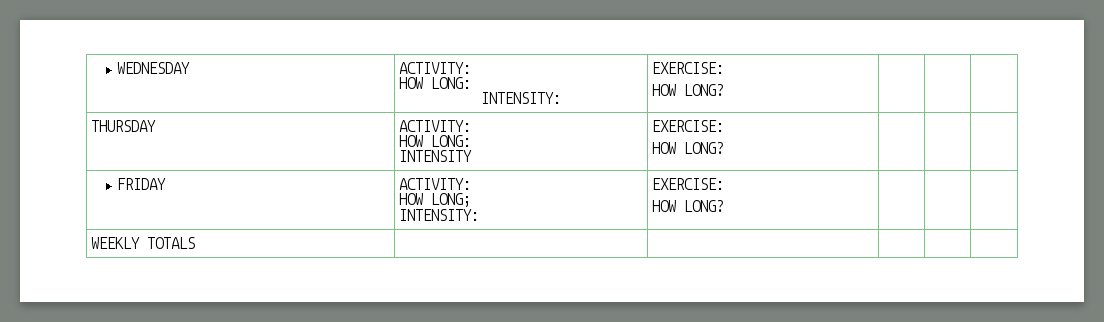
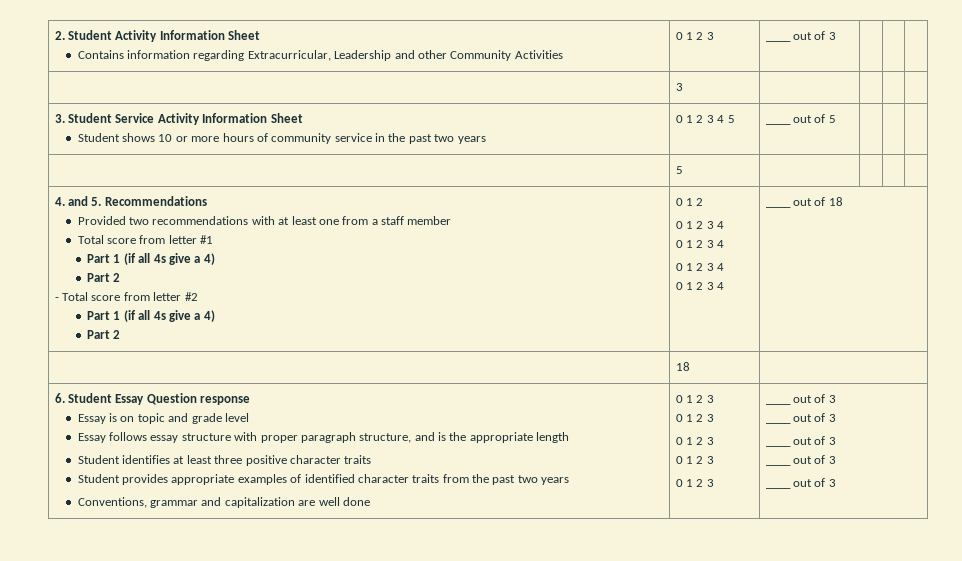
- WEDNESDAY | ACTIVITY:
- HOW LONG:
- INTENSITY: | EXERCISE:
- HOW LONG? | | |
- THURSDAY | ACTIVITY:
- HOW LONG:
- INTENSITY | EXERCISE:
- HOW LONG? | | |
- FRIDAY | ACTIVITY:
- HOW LONG;
- INTENSITY: | EXERCISE:
- HOW LONG? | | |
- WEEKLY TOTALS | | | | |
+ 2. Student Activity Information Sheet
+ Contains information regarding Extracurricular, Leadership and other Community Activities | 0 1 2 3 | ____ out of 3 | | |
+ | 3 | | | |
+ 3. Student Service Activity Information Sheet
+ Student shows 10 or more hours of community service in the past two years | 0 1 2 3 4 5 | ____ out of 5 | | |
+ | 5 | | | |
+ 4. and 5. Recommendations
+ Provided two recommendations with at least one from a staff member
+ Total score from letter #1
+ Part 1 (if all 4s give a 4)
+ Part 2
+ - Total score from letter #2
+ Part 1 (if all 4s give a 4)
+ Part 2 | 0 1 2
+ 0 1 2 3 4
+ 0 1 2 3 4
+ 0 1 2 3 4
+ 0 1 2 3 4 | ____ out of 18
+ | 18 |
+ 6. Student Essay Question response
+ Essay is on topic and grade level
+ Essay follows essay structure with proper paragraph structure, and is the appropriate length
+ Student identifies at least three positive character traits
+ Student provides appropriate examples of identified character traits from the past two years
+ Conventions, grammar and capitalization are well done | 0 1 2 3
+ 0 1 2 3
+ 0 1 2 3
+ 0 1 2 3
+ 0 1 2 3 | ____ out of 3
+ ____ out of 3
+ ____ out of 3
+ ____ out of 3
+ ____ out of 3

